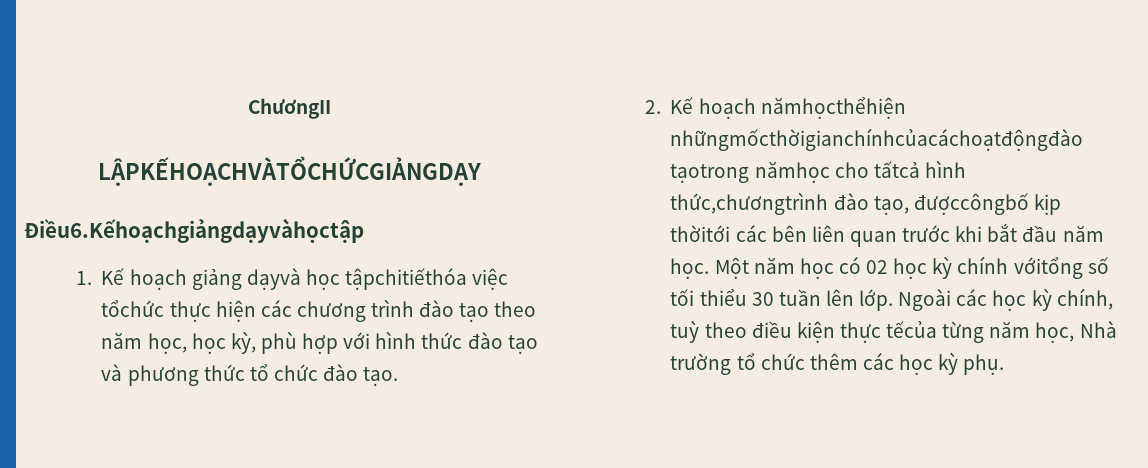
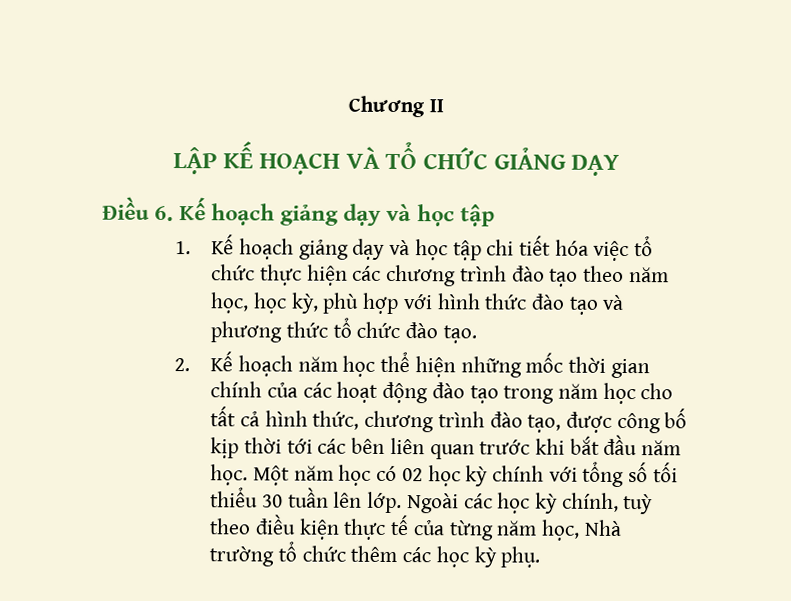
- ChươngII
- LẬPKẾHOẠCHVÀTỔCHỨCGIẢNGDẠY
- Điều6.Kếhoạchgiảngdạyvàhọctập
- 1. Kế hoạch giảng dạyvà học tậpchitiếthóa việc tổchức thực hiện các chương trình đào tạo theo năm học, học kỳ, phù hợp với hình thức đào tạo và phương thức tổ chức đào tạo.
+ Chương II
+ LẬP KẾ HOẠCH VÀ TỔ CHỨC GIẢNG DẠY
+ Điều 6. Kế hoạch giảng dạy và học tập
+ 1. Kế hoạch giảng dạy và học tập chi tiết hóa việc tổ chức thực hiện các chương trình đào tạo theo năm học, học kỳ, phù hợp với hình thức đào tạo và phương thức tổ chức đào tạo.
- 2. Kế hoạch nămhọcthểhiện nhữngmốcthờigianchínhcủacáchoạtđộngđào tạotrong nămhọc cho tấtcả hình thức,chươngtrình đào tạo, đượccôngbố kịp thờitới các bên liên quan trước khi bắt đầu năm học.
+ 2. Kế hoạch năm học thể hiện những mốc thời gian chính của các hoạt động đào tạo trong năm học cho tất cả hình thức, chương trình đào tạo, được công bố kịp thời tới các bên liên quan trước khi bắt đầu năm học.
- Một năm học có 02 học kỳ chính vớitổng số tối thiểu 30 tuần lên lớp.
+ Một năm học có 02 học kỳ chính với tổng số tối thiểu 30 tuần lên lớp.
- Ngoài các học kỳ chính, tuỳ theo điều kiện thực tếcủa từng năm học, Nhà trường tổ chức thêm các học kỳ phụ.
+ Ngoài các học kỳ chính, tuỳ theo điều kiện thực tế của từng năm học, Nhà trường tổ chức thêm các học kỳ phụ.

